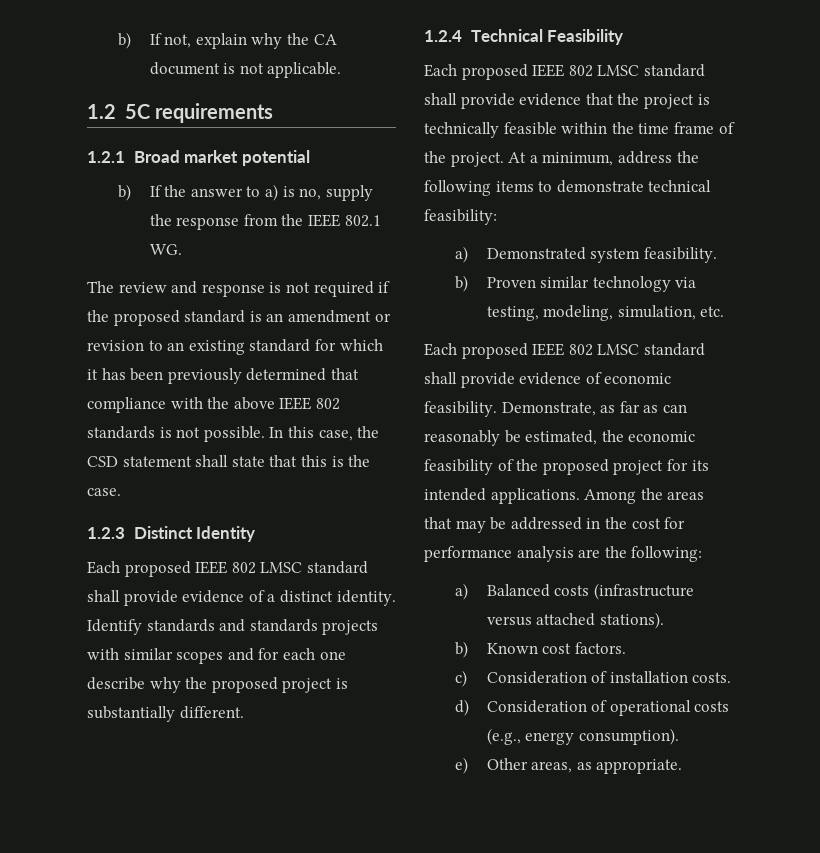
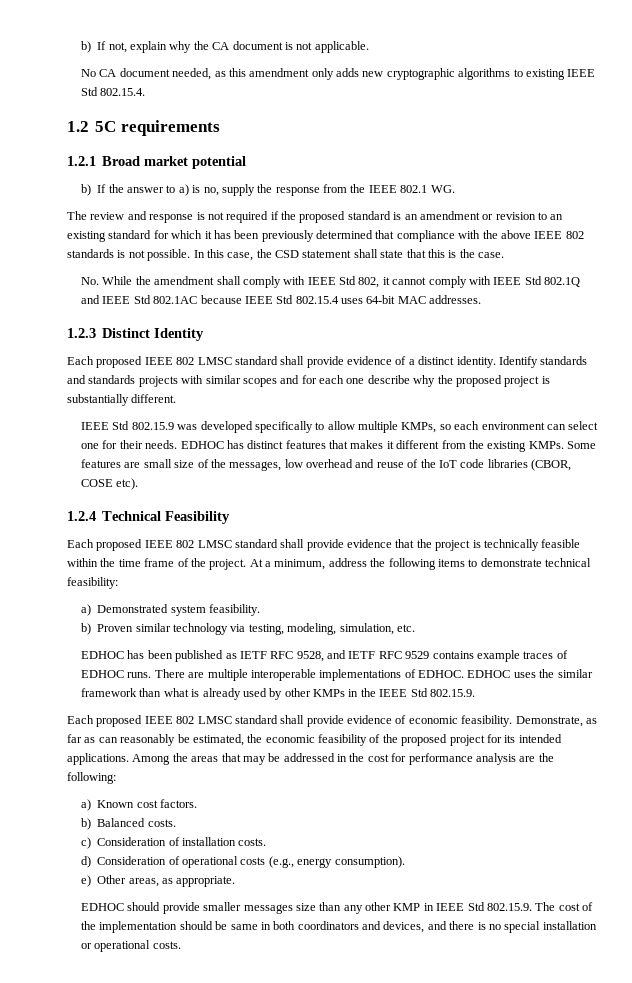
+ No CA document needed, as this amendment only adds new cryptographic algorithms to existing IEEE Std 802.15.4.
+ No. While the amendment shall comply with IEEE Std 802, it cannot comply with IEEE Std 802.1Q and IEEE Std 802.1AC because IEEE Std 802.15.4 uses 64-bit MAC addresses.
+ IEEE Std 802.15.9 was developed specifically to allow multiple KMPs, so each environment can select one for their needs. EDHOC has distinct features that makes it different from the existing KMPs. Some features are small size of the messages, low overhead and reuse of the IoT code libraries (CBOR, COSE etc).
+ EDHOC has been published as IETF RFC 9528, and IETF RFC 9529 contains example traces of EDHOC runs. There are multiple interoperable implementations of EDHOC. EDHOC uses the similar framework than what is already used by other KMPs in the IEEE Std 802.15.9.
- a) Balanced costs (infrastructure versus attached stations).
- b) Known cost factors.
+ a) Known cost factors.
+ b) Balanced costs.
+ EDHOC should provide smaller messages size than any other KMP in IEEE Std 802.15.9. The cost of the implementation should be same in both coordinators and devices, and there is no special installation or operational costs.

